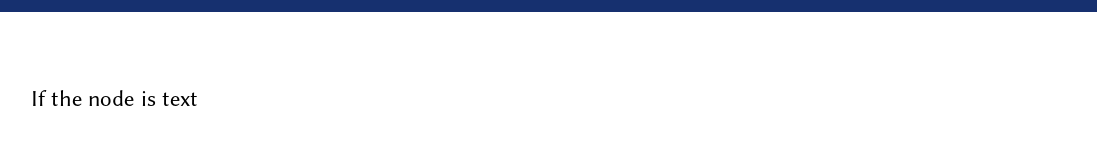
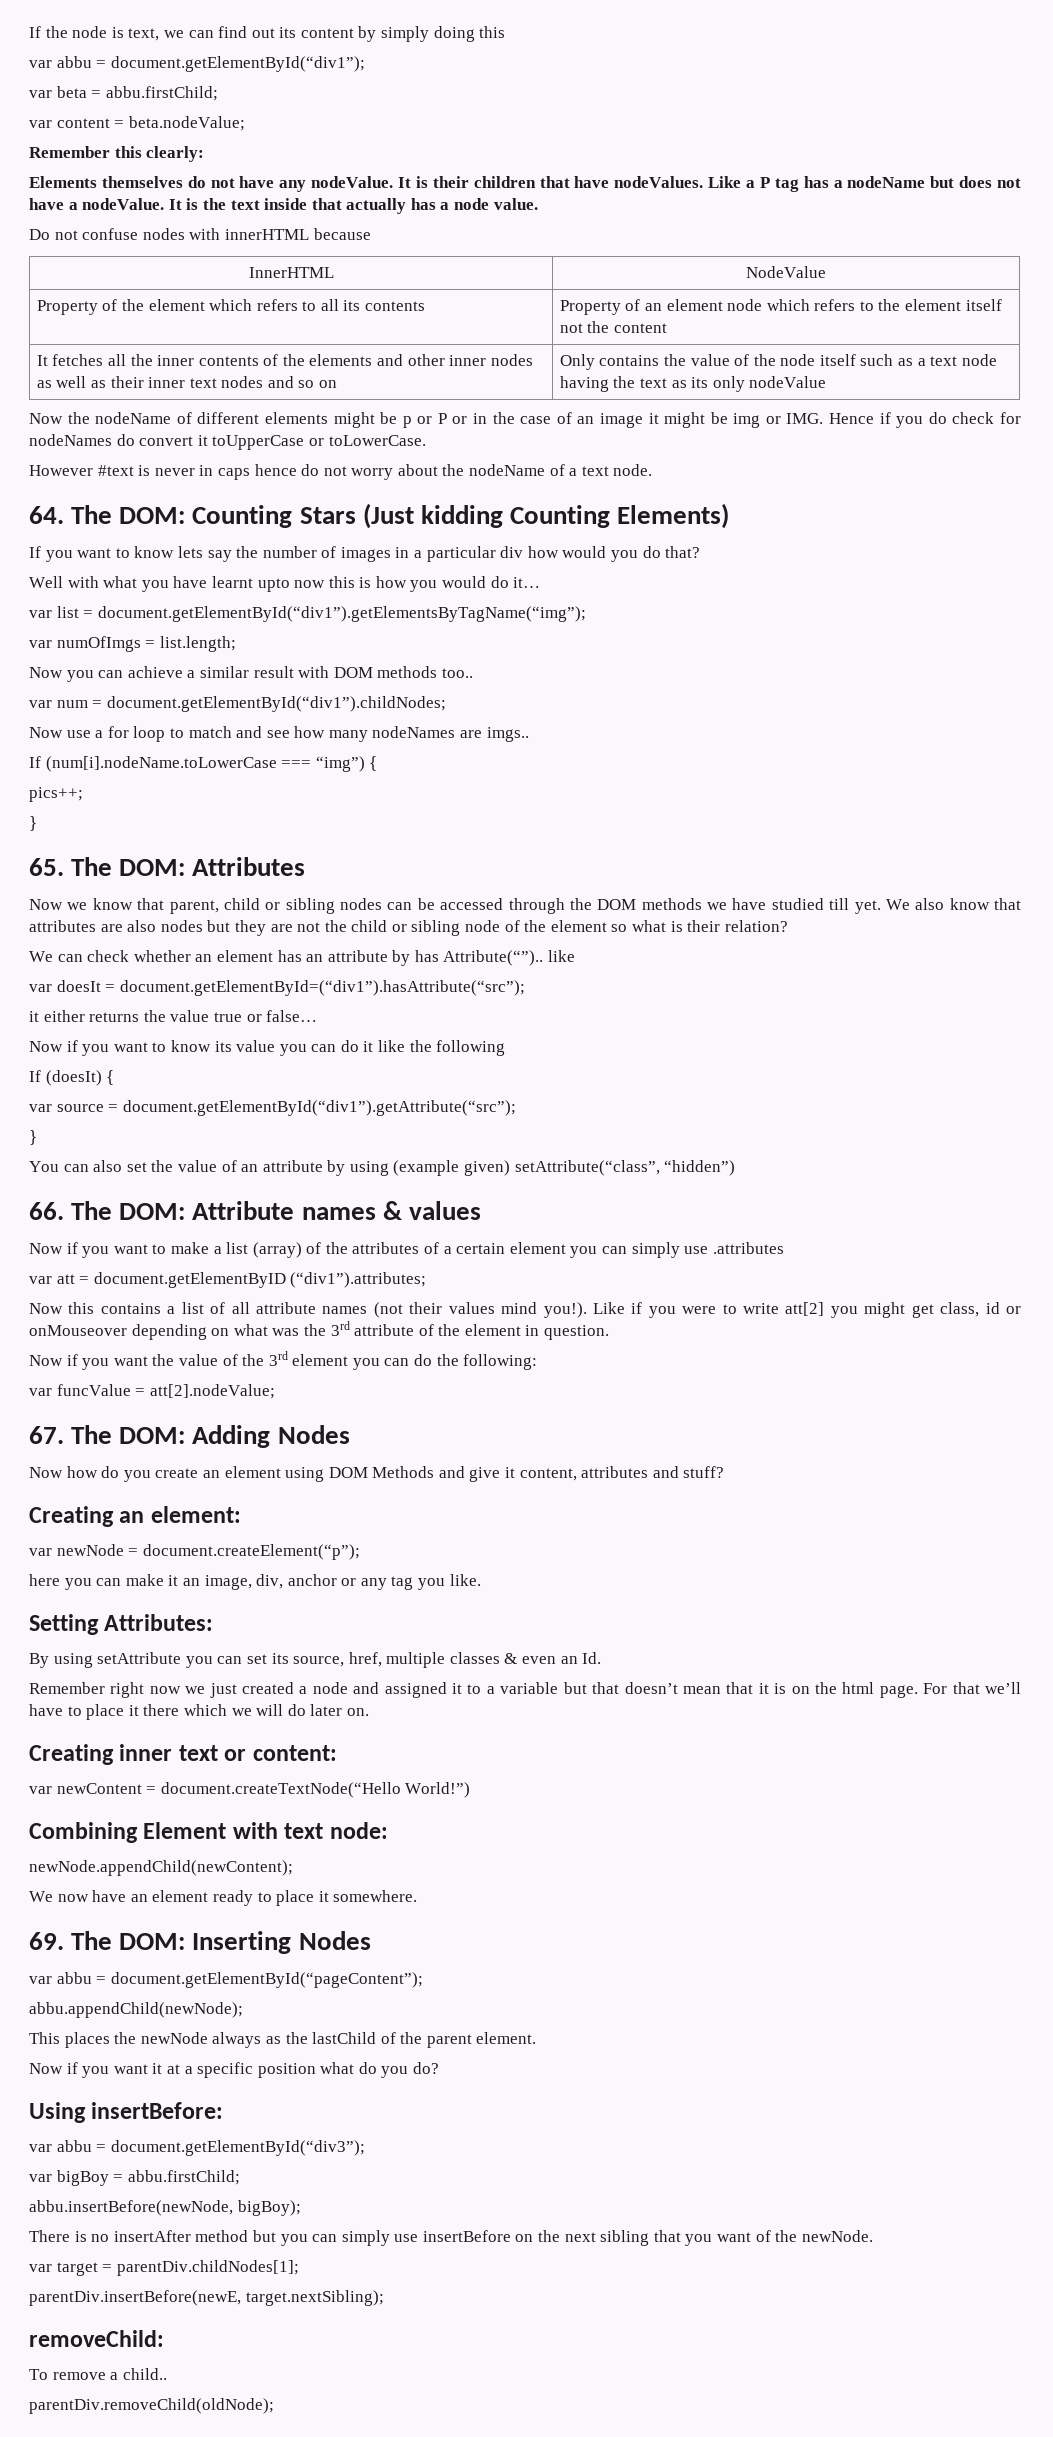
- If the node is text
+ If the node is text, we can find out its content by simply doing this
+ var abbu = document.getElementById(“div1”);
+ var beta = abbu.firstChild;
+ var content = beta.nodeValue;
+ Remember this clearly:
+ Elements themselves do not have any nodeValue. It is their children that have nodeValues. Like a P tag has a nodeName but does not have a nodeValue. It is the text inside that actually has a node value.
+ Do not confuse nodes with innerHTML because
+ InnerHTML | NodeValue
+ Property of the element which refers to all its contents | Property of an element node which refers to the element itself not the content
+ It fetches all the inner contents of the elements and other inner nodes as well as their inner text nodes and so on | Only contains the value of the node itself such as a text node having the text as its only nodeValue
+ Now the nodeName of different elements might be p or P or in the case of an image it might be img or IMG. Hence if you do check for nodeNames do convert it toUpperCase or toLowerCase.
+ However #text is never in caps hence do not worry about the nodeName of a text node.
+ 64. The DOM: Counting Stars (Just kidding Counting Elements)
+ If you want to know lets say the number of images in a particular div how would you do that?
+ Well with what you have learnt upto now this is how you would do it…
+ var list = document.getElementById(“div1”).getElementsByTagName(“img”);
+ var numOfImgs = list.length;
+ Now you can achieve a similar result with DOM methods too..
+ var num = document.getElementById(“div1”).childNodes;
+ Now use a for loop to match and see how many nodeNames are imgs..
+ If (num[i].nodeName.toLowerCase === “img”) {
+ pics++;
+ }
+ 65. The DOM: Attributes
+ Now we know that parent, child or sibling nodes can be accessed through the DOM methods we have studied till yet. We also know that attributes are also nodes but they are not the child or sibling node of the element so what is their relation?
+ We can check whether an element has an attribute by has Attribute(“”).. like
+ var doesIt = document.getElementById=(“div1”).hasAttribute(“src”);
+ it either returns the value true or false…
+ Now if you want to know its value you can do it like the following
+ If (doesIt) {
+ var source = document.getElementById(“div1”).getAttribute(“src”);
+ }
+ You can also set the value of an attribute by using (example given) setAttribute(“class”, “hidden”)
+ 66. The DOM: Attribute names & values
+ Now if you want to make a list (array) of the attributes of a certain element you can simply use .attributes
+ var att = document.getElementByID (“div1”).attributes;
+ Now this contains a list of all attribute names (not their values mind you!). Like if you were to write att[2] you might get class, id or onMouseover depending on what was the 3rd attribute of the element in question.
+ Now if you want the value of the 3rd element you can do the following:
+ var funcValue = att[2].nodeValue;
+ 67. The DOM: Adding Nodes
+ Now how do you create an element using DOM Methods and give it content, attributes and stuff?
+ Creating an element:
+ var newNode = document.createElement(“p”);
+ here you can make it an image, div, anchor or any tag you like.
+ Setting Attributes:
+ By using setAttribute you can set its source, href, multiple classes & even an Id.
+ Remember right now we just created a node and assigned it to a variable but that doesn’t mean that it is on the html page. For that we’ll have to place it there which we will do later on.
+ Creating inner text or content:
+ var newContent = document.createTextNode(“Hello World!”)
+ Combining Element with text node:
+ newNode.appendChild(newContent);
+ We now have an element ready to place it somewhere.
+ 69. The DOM: Inserting Nodes
+ var abbu = document.getElementById(“pageContent”);
+ abbu.appendChild(newNode);
+ This places the newNode always as the lastChild of the parent element.
+ Now if you want it at a specific position what do you do?
+ Using insertBefore:
+ var abbu = document.getElementById(“div3”);
+ var bigBoy = abbu.firstChild;
+ abbu.insertBefore(newNode, bigBoy);
+ There is no insertAfter method but you can simply use insertBefore on the next sibling that you want of the newNode.
+ var target = parentDiv.childNodes[1];
+ parentDiv.insertBefore(newE, target.nextSibling);
+ removeChild:
+ To remove a child..
+ parentDiv.removeChild(oldNode);

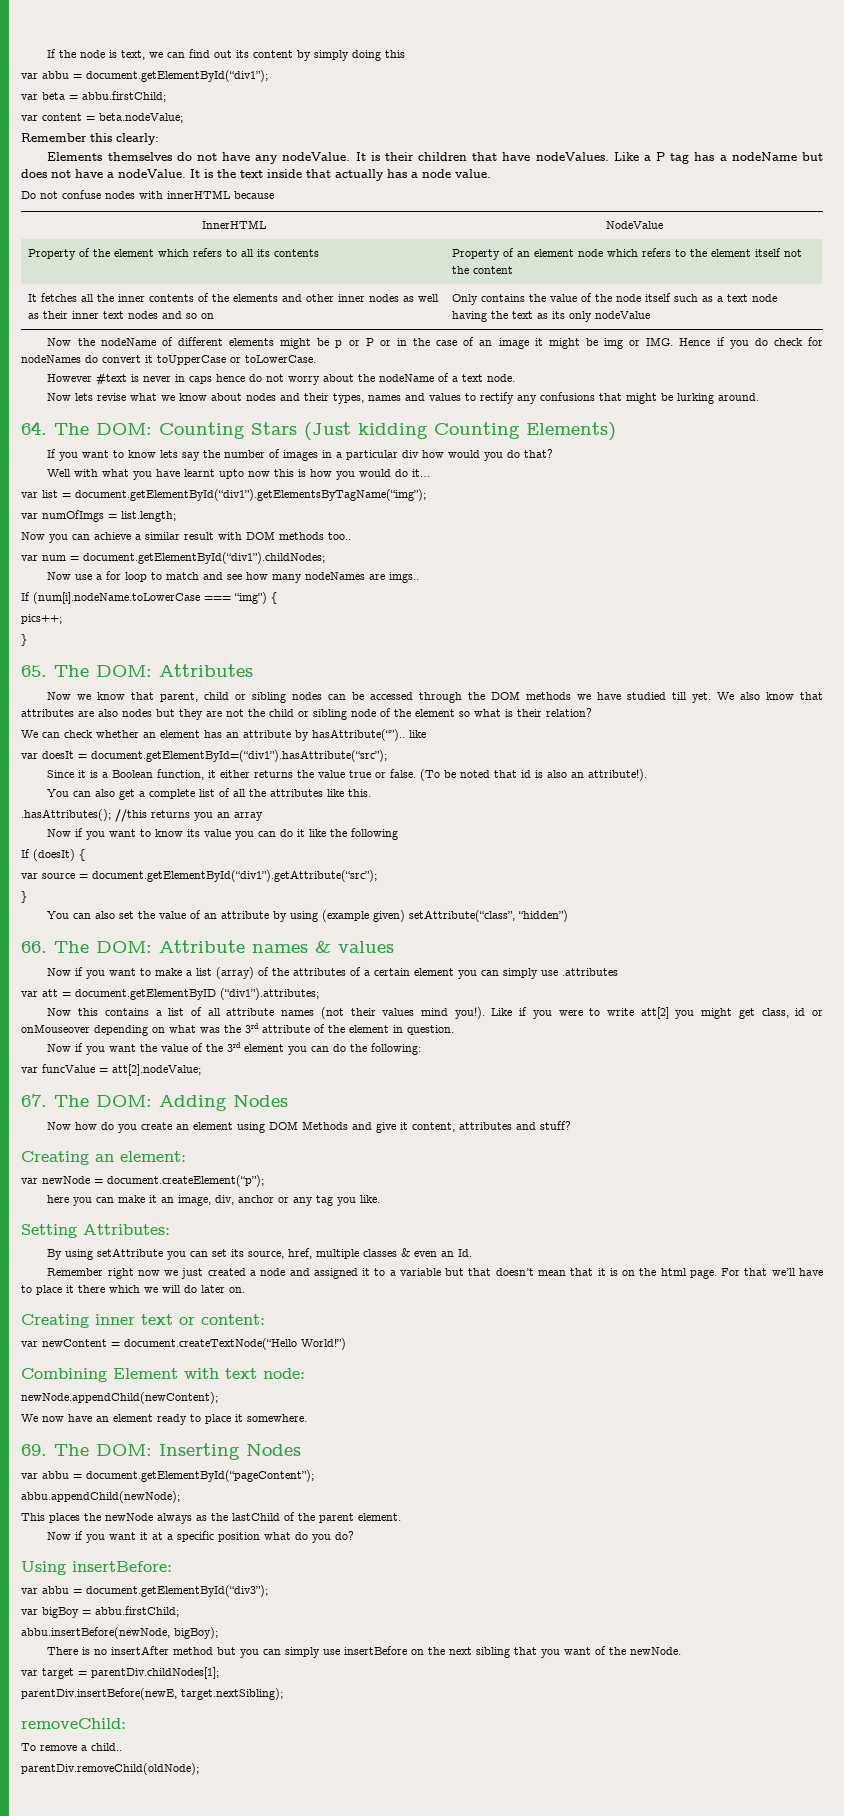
+ Now lets revise what we know about nodes and their types, names and values to rectify any confusions that might be lurking around.
- We can check whether an element has an attribute by has Attribute(“”).. like
+ We can check whether an element has an attribute by hasAttribute(“”).. like
- it either returns the value true or false…
+ Since it is a Boolean function, it either returns the value true or false. (To be noted that id is also an attribute!).
+ You can also get a complete list of all the attributes like this.
+ .hasAttributes(); //this returns you an array

